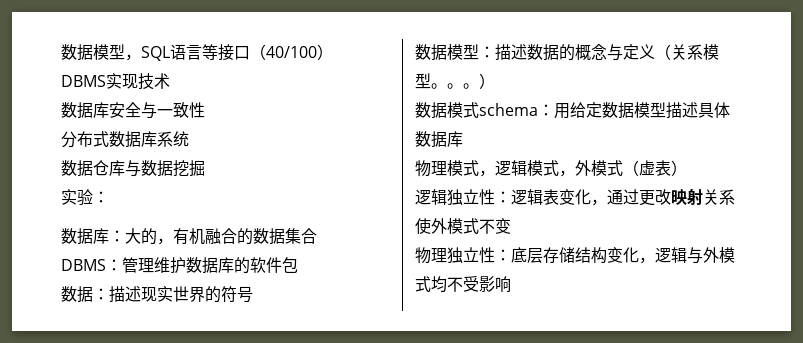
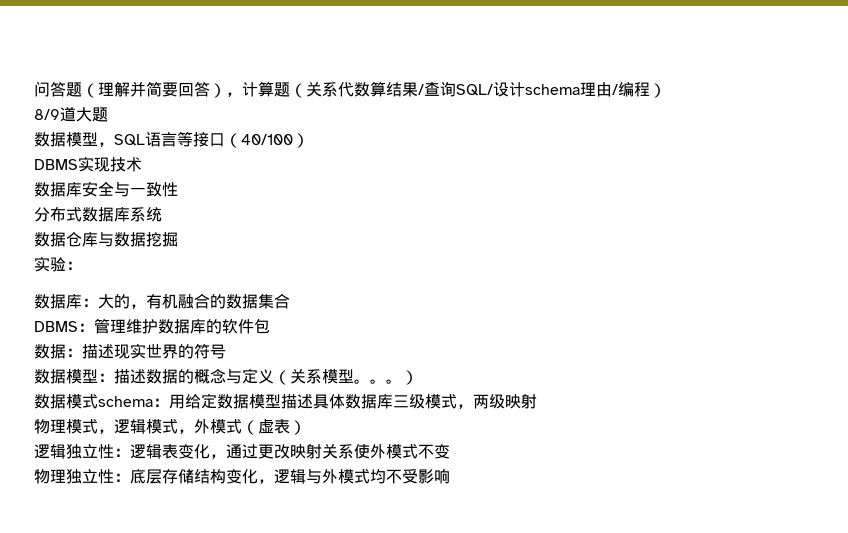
+ 问答题（理解并简要回答），计算题（关系代数算结果/查询SQL/设计schema理由/编程）
+ 8/9道大题
- 数据模式schema：用给定数据模型描述具体数据库
+ 数据模式schema：用给定数据模型描述具体数据库三级模式，两级映射

